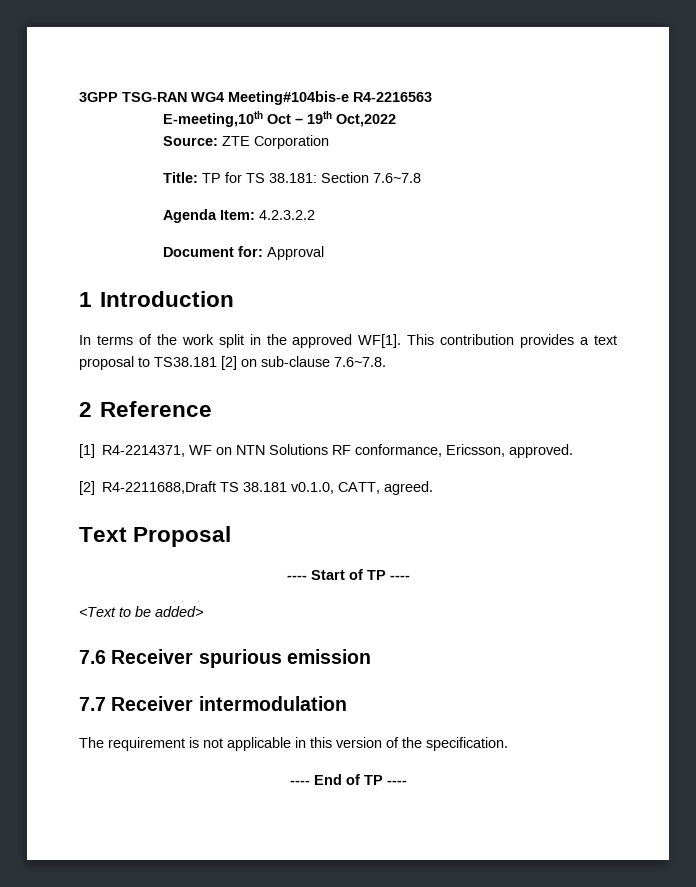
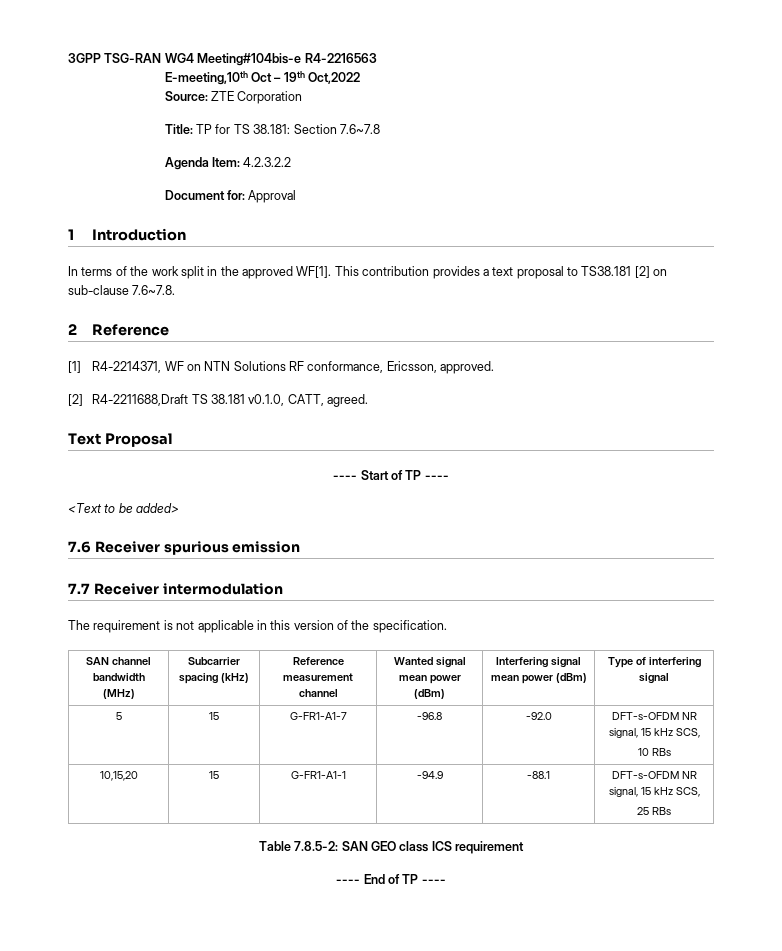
+ SAN channel bandwidth (MHz) | Subcarrier spacing (kHz) | Reference measurement channel | Wanted signal mean power (dBm) | Interfering signal mean power (dBm) | Type of interfering signal
+ 5 | 15 | G-FR1-A1-7 | -96.8 | -92.0 | DFT-s-OFDM NR signal, 15 kHz SCS,
+ 10 RBs
+ 10,15,20 | 15 | G-FR1-A1-1 | -94.9 | -88.1 | DFT-s-OFDM NR signal, 15 kHz SCS,
+ 25 RBs
+ Table 7.8.5-2: SAN GEO class ICS requirement

